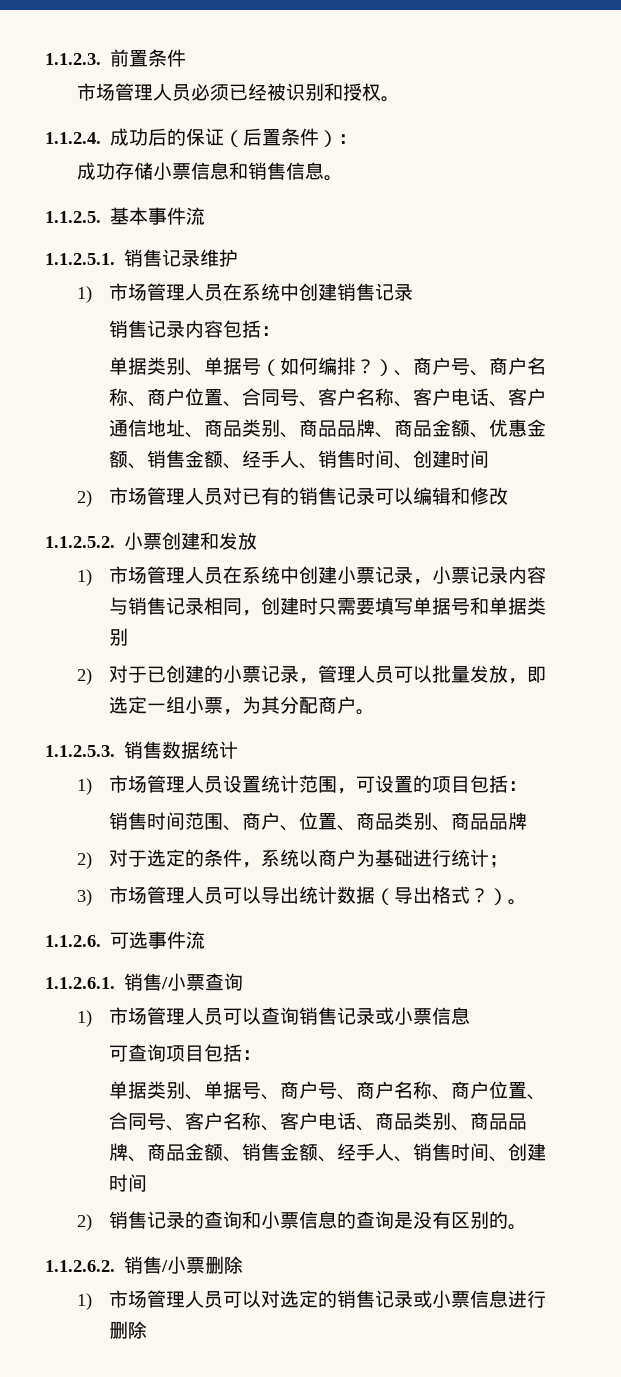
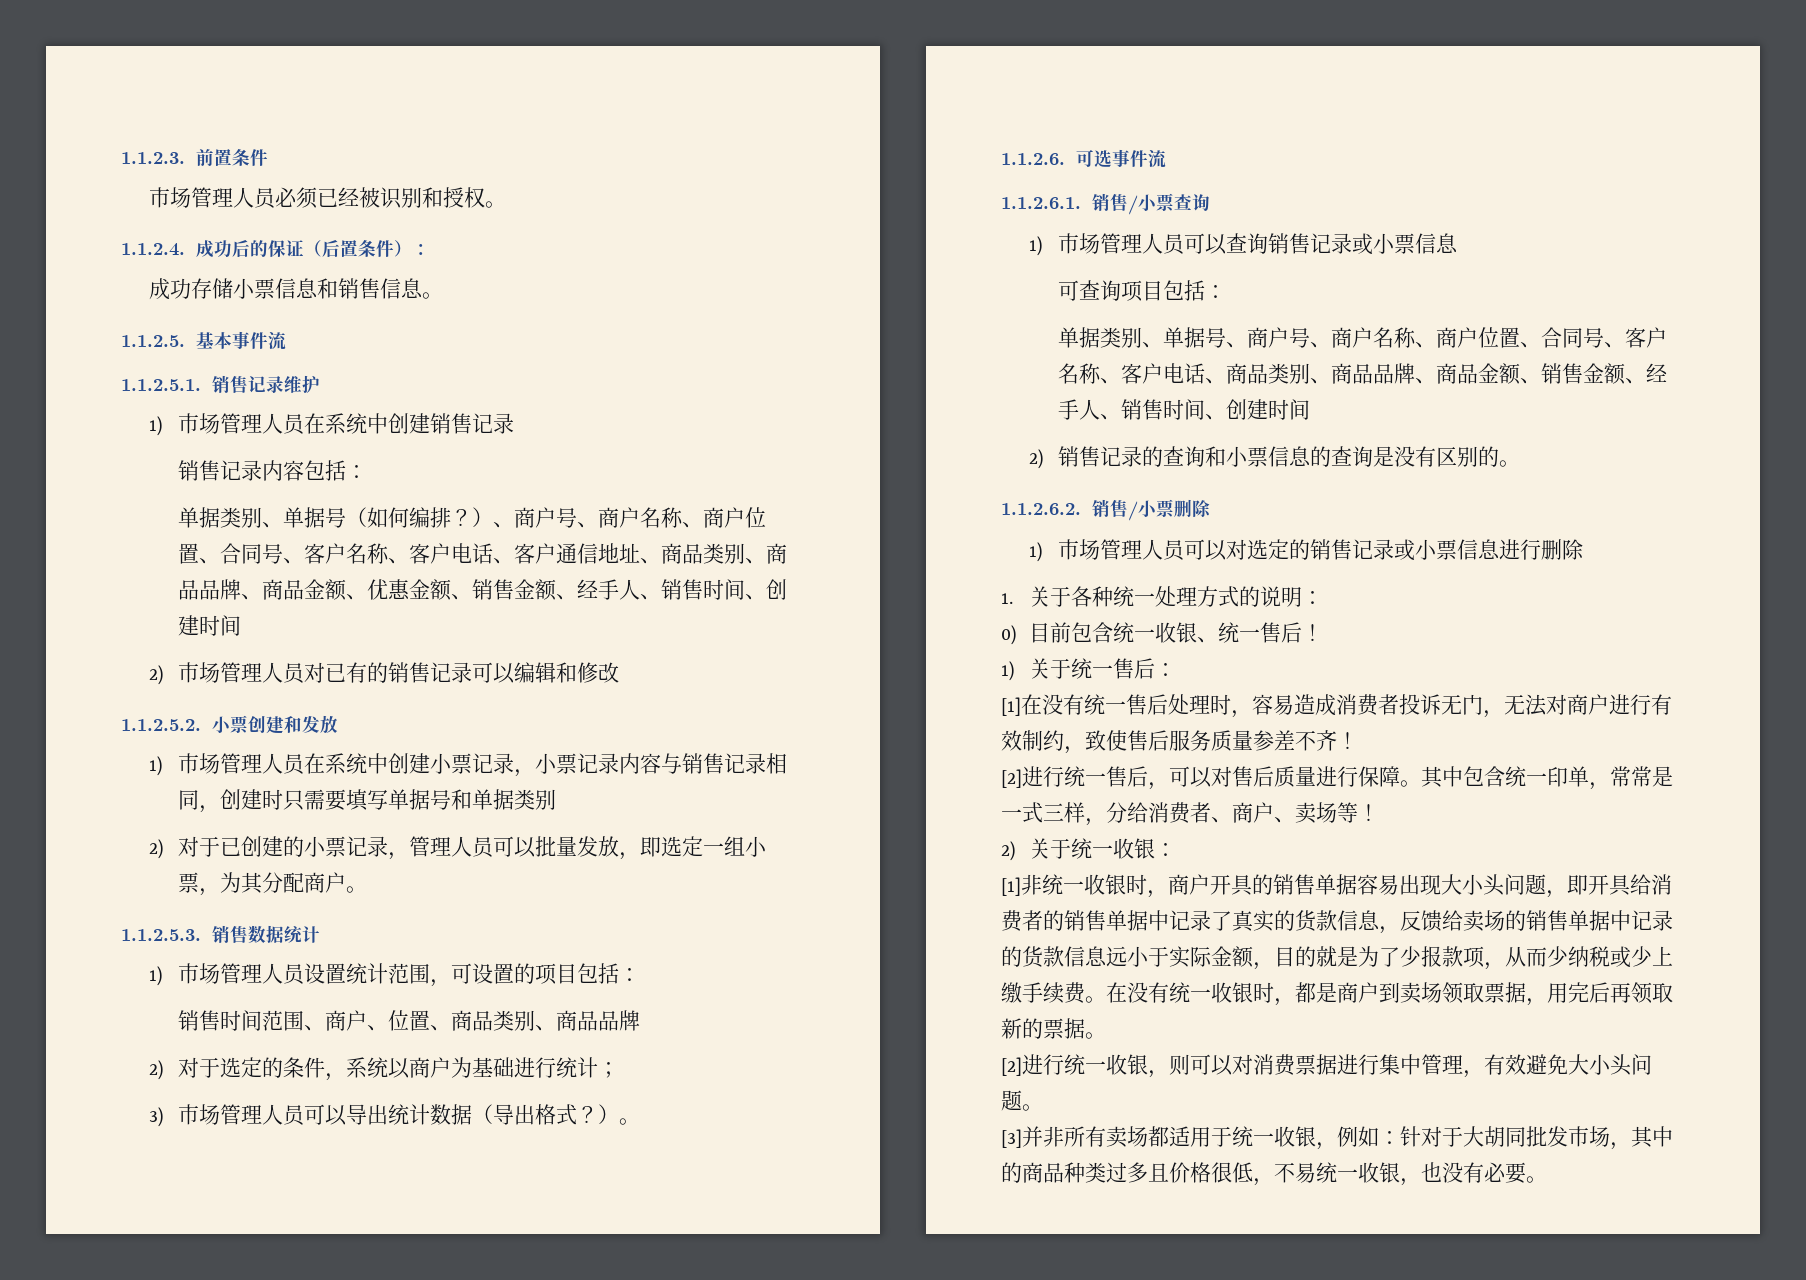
+ 1.关于各种统一处理方式的说明：
+ 0)目前包含统一收银、统一售后！
+ 1)关于统一售后：
+ [1]在没有统一售后处理时，容易造成消费者投诉无门，无法对商户进行有效制约，致使售后服务质量参差不齐！
+ [2]进行统一售后，可以对售后质量进行保障。其中包含统一印单，常常是一式三样，分给消费者、商户、卖场等！
+ 2)关于统一收银：
+ [1]非统一收银时，商户开具的销售单据容易出现大小头问题，即开具给消费者的销售单据中记录了真实的货款信息，反馈给卖场的销售单据中记录的货款信息远小于实际金额，目的就是为了少报款项，从而少纳税或少上缴手续费。在没有统一收银时，都是商户到卖场领取票据，用完后再领取新的票据。
+ [2]进行统一收银，则可以对消费票据进行集中管理，有效避免大小头问题。
+ [3]并非所有卖场都适用于统一收银，例如：针对于大胡同批发市场，其中的商品种类过多且价格很低，不易统一收银，也没有必要。

